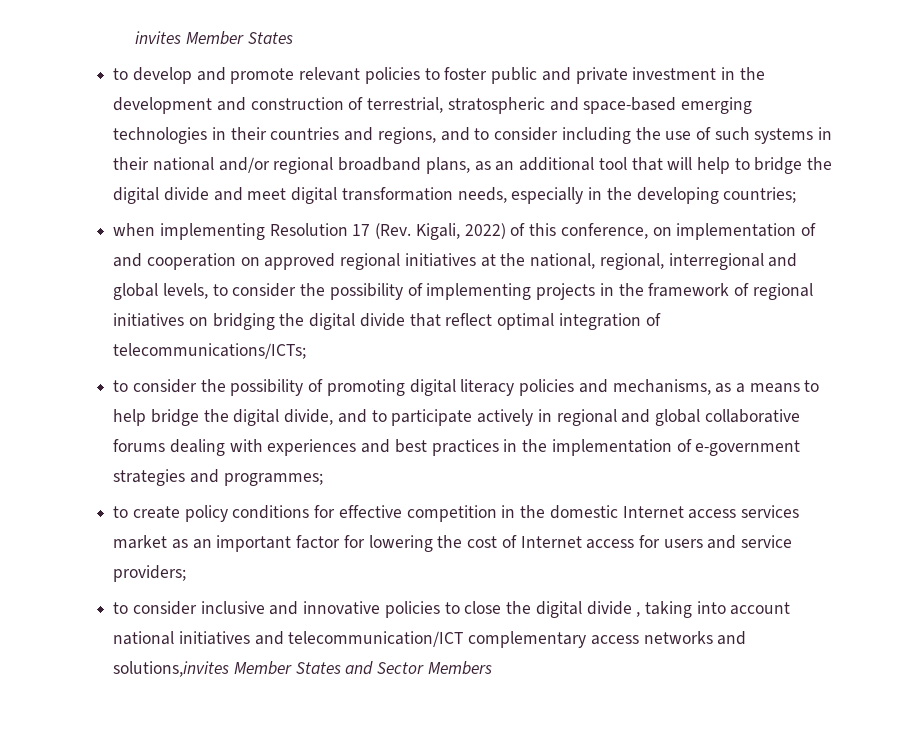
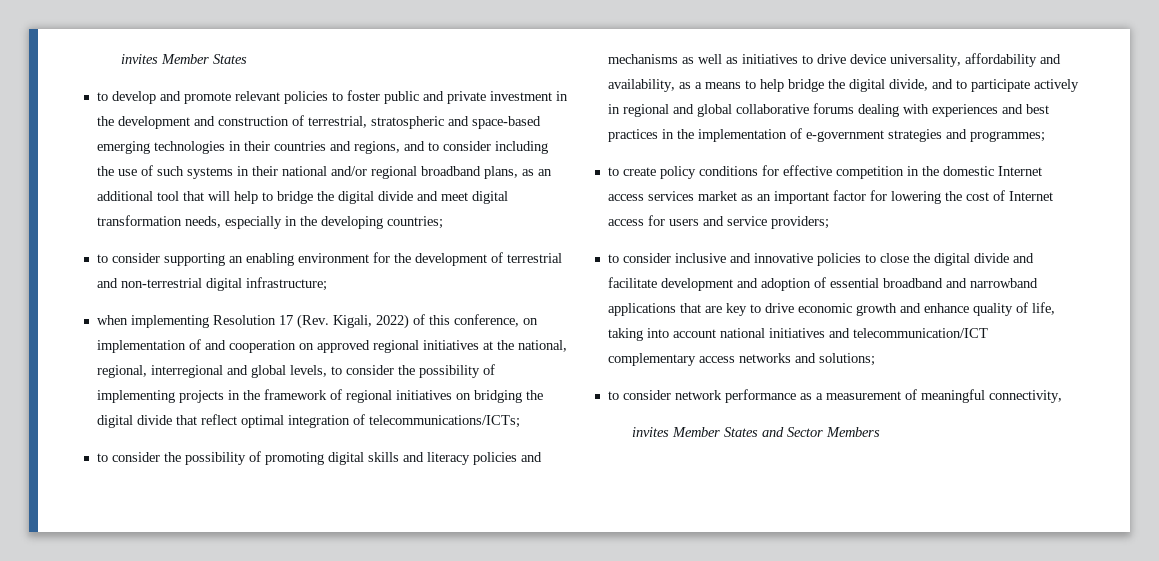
+ to consider supporting an enabling environment for the development of terrestrial and non-terrestrial digital infrastructure;
- to consider the possibility of promoting digital literacy policies and mechanisms, as a means to help bridge the digital divide, and to participate actively in regional and global collaborative forums dealing with experiences and best practices in the implementation of e-government strategies and programmes;
+ to consider the possibility of promoting digital skills and literacy policies and mechanisms as well as initiatives to drive device universality, affordability and availability, as a means to help bridge the digital divide, and to participate actively in regional and global collaborative forums dealing with experiences and best practices in the implementation of e-government strategies and programmes;
- to consider inclusive and innovative policies to close the digital divide , taking into account national initiatives and telecommunication/ICT complementary access networks and solutions,invites Member States and Sector Members
+ to consider inclusive and innovative policies to close the digital divide and facilitate development and adoption of essential broadband and narrowband applications that are key to drive economic growth and enhance quality of life, taking into account national initiatives and telecommunication/ICT complementary access networks and solutions;
+ to consider network performance as a measurement of meaningful connectivity,
+ invites Member States and Sector Members

